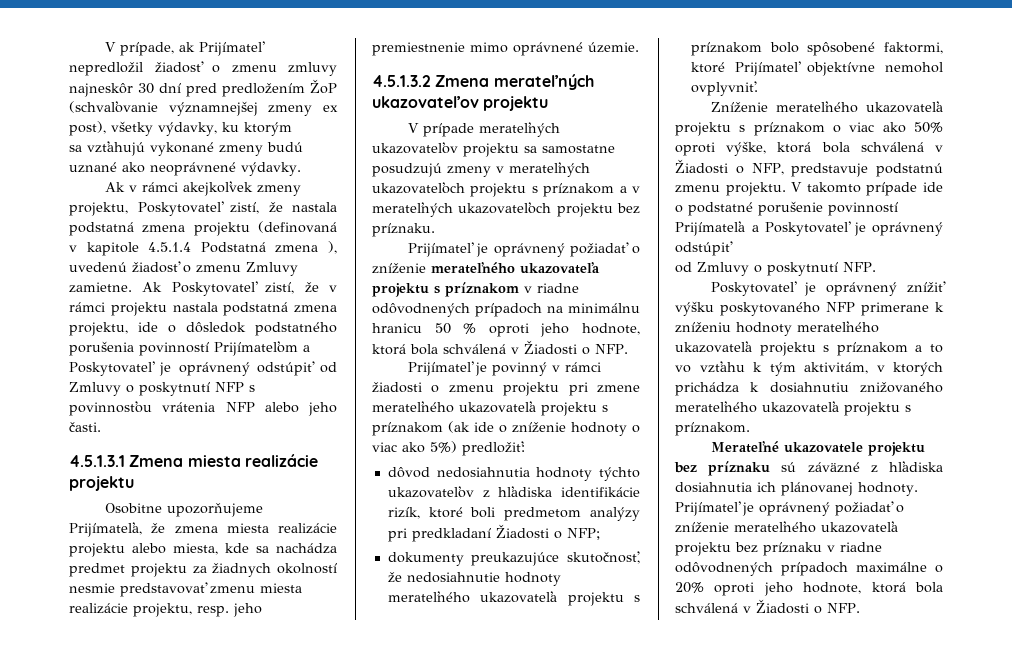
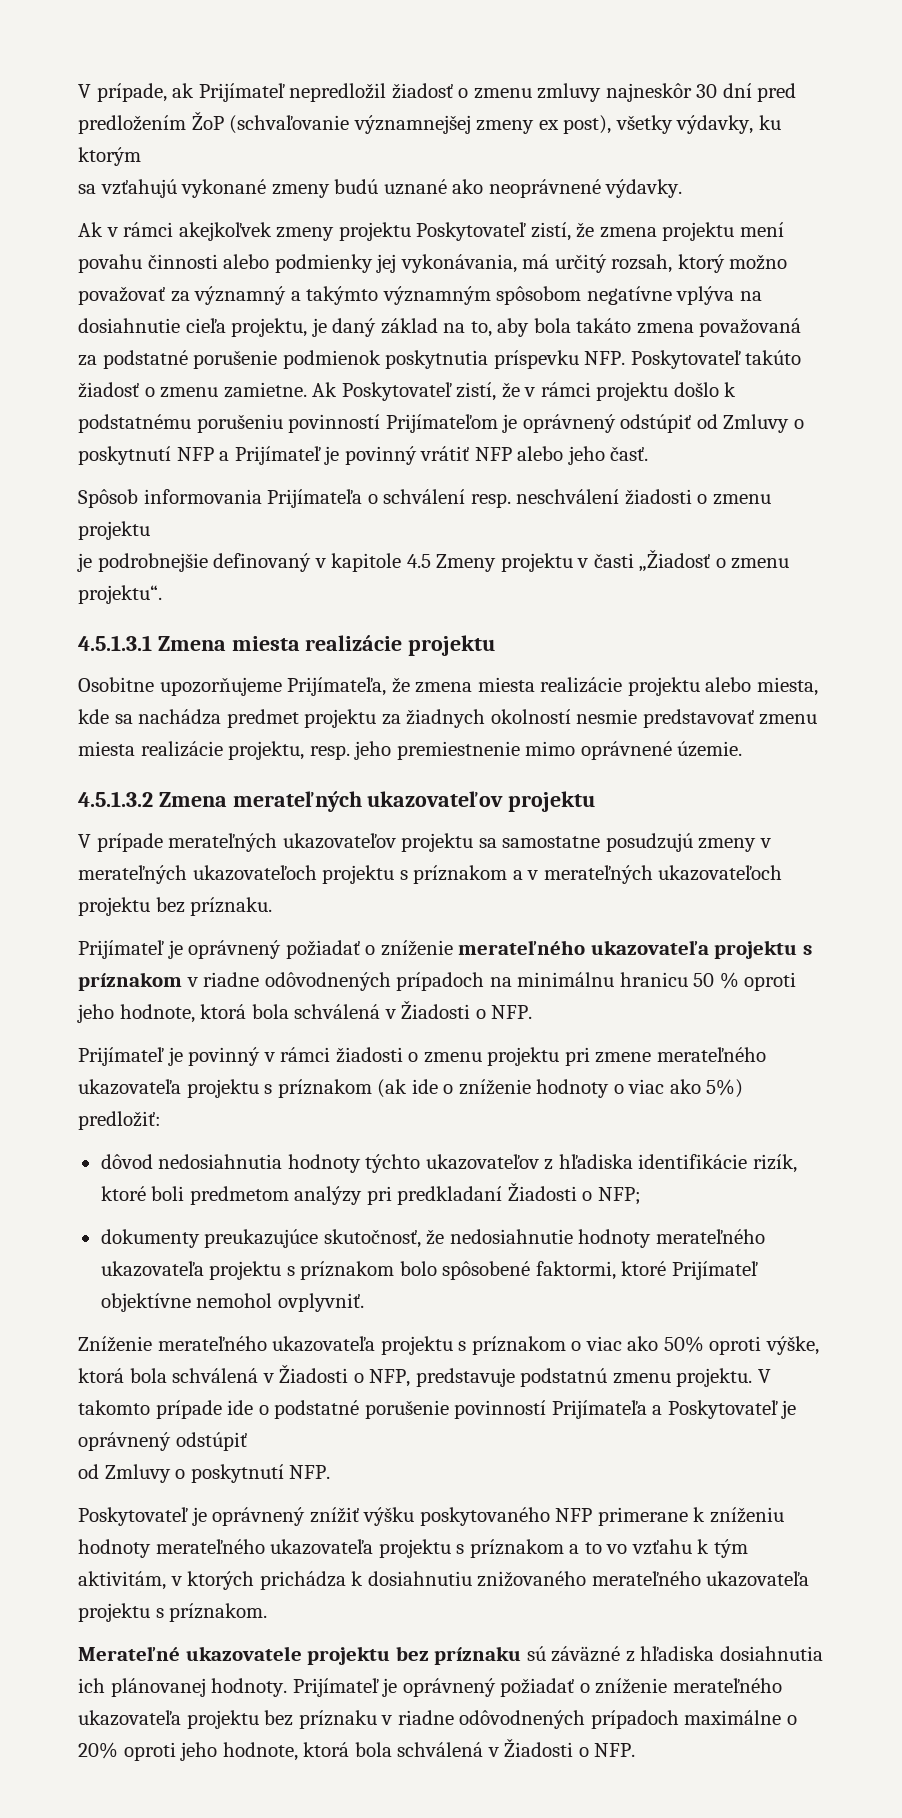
- Ak v rámci akejkoľvek zmeny projektu, Poskytovateľ zistí, že nastala podstatná zmena projektu (definovaná v kapitole 4.5.1.4 Podstatná zmena ), uvedenú žiadosť o zmenu Zmluvy zamietne.
+ Ak v rámci akejkoľvek zmeny projektu Poskytovateľ zistí, že zmena projektu mení povahu činnosti alebo podmienky jej vykonávania, má určitý rozsah, ktorý možno považovať za významný a takýmto významným spôsobom negatívne vplýva na dosiahnutie cieľa projektu, je daný základ na to, aby bola takáto zmena považovaná za podstatné porušenie podmienok poskytnutia príspevku NFP. Poskytovateľ takúto žiadosť o zmenu zamietne.
- Ak Poskytovateľ zistí, že v rámci projektu nastala podstatná zmena projektu, ide o dôsledok podstatného porušenia povinností Prijímateľom a Poskytovateľ je oprávnený odstúpiť od Zmluvy o poskytnutí NFP s povinnosťou vrátenia NFP alebo jeho časti.
+ Ak Poskytovateľ zistí, že v rámci projektu došlo k podstatnému porušeniu povinností Prijímateľom je oprávnený odstúpiť od Zmluvy o poskytnutí NFP a Prijímateľ je povinný vrátiť NFP alebo jeho časť.
+ Spôsob informovania Prijímateľa o schválení resp. neschválení žiadosti o zmenu projektu
+ je podrobnejšie definovaný v kapitole 4.5 Zmeny projektu v časti „Žiadosť o zmenu projektu“.

